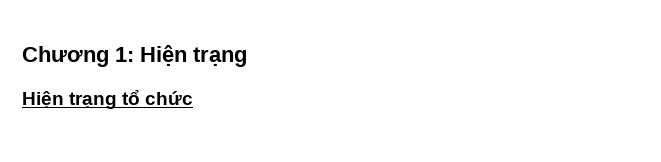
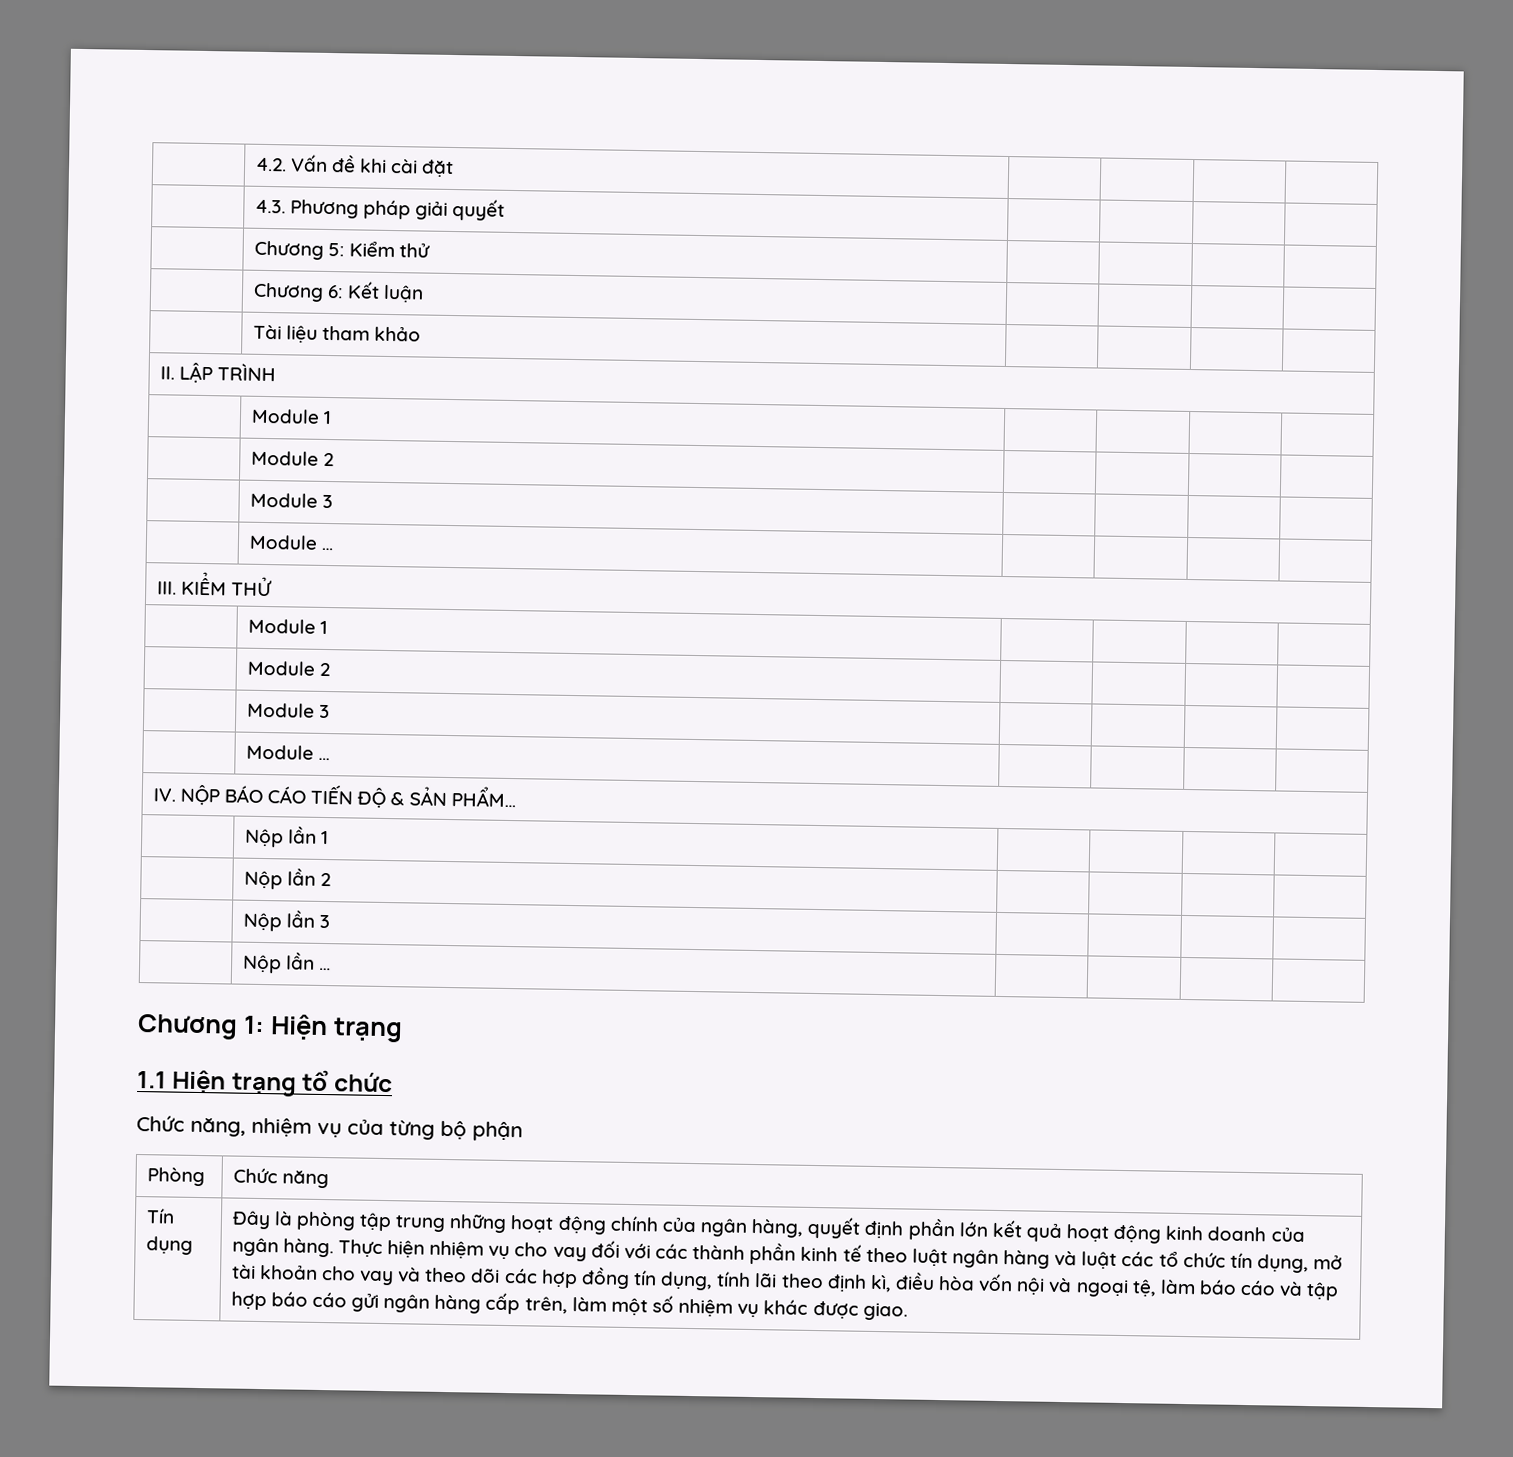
+ | 4.2. Vấn đề khi cài đặt | | | |
+ | 4.3. Phương pháp giải quyết | | | |
+ | Chương 5: Kiểm thử | | | |
+ | Chương 6: Kết luận | | | |
+ | Tài liệu tham khảo | | | |
+ II. LẬP TRÌNH
+ | Module 1 | | | |
+ | Module 2 | | | |
+ | Module 3 | | | |
+ | Module … | | | |
+ III. KIỂM THỬ
+ | Module 1 | | | |
+ | Module 2 | | | |
+ | Module 3 | | | |
+ | Module … | | | |
+ IV. NỘP BÁO CÁO TIẾN ĐỘ & SẢN PHẨM…
+ | Nộp lần 1 | | | |
+ | Nộp lần 2 | | | |
+ | Nộp lần 3 | | | |
+ | Nộp lần … | | | |
- Hiện trạng tổ chức
+ 1.1 Hiện trạng tổ chức
+ Chức năng, nhiệm vụ của từng bộ phận
+ Phòng | Chức năng
+ Tín dụng | Đây là phòng tập trung những hoạt động chính của ngân hàng, quyết định phần lớn kết quả hoạt động kinh doanh của ngân hàng. Thực hiện nhiệm vụ cho vay đối với các thành phần kinh tế theo luật ngân hàng và luật các tổ chức tín dụng, mở tài khoản cho vay và theo dõi các hợp đồng tín dụng, tính lãi theo định kì, điều hòa vốn nội và ngoại tệ, làm báo cáo và tập hợp báo cáo gửi ngân hàng cấp trên, làm một số nhiệm vụ khác được giao.

